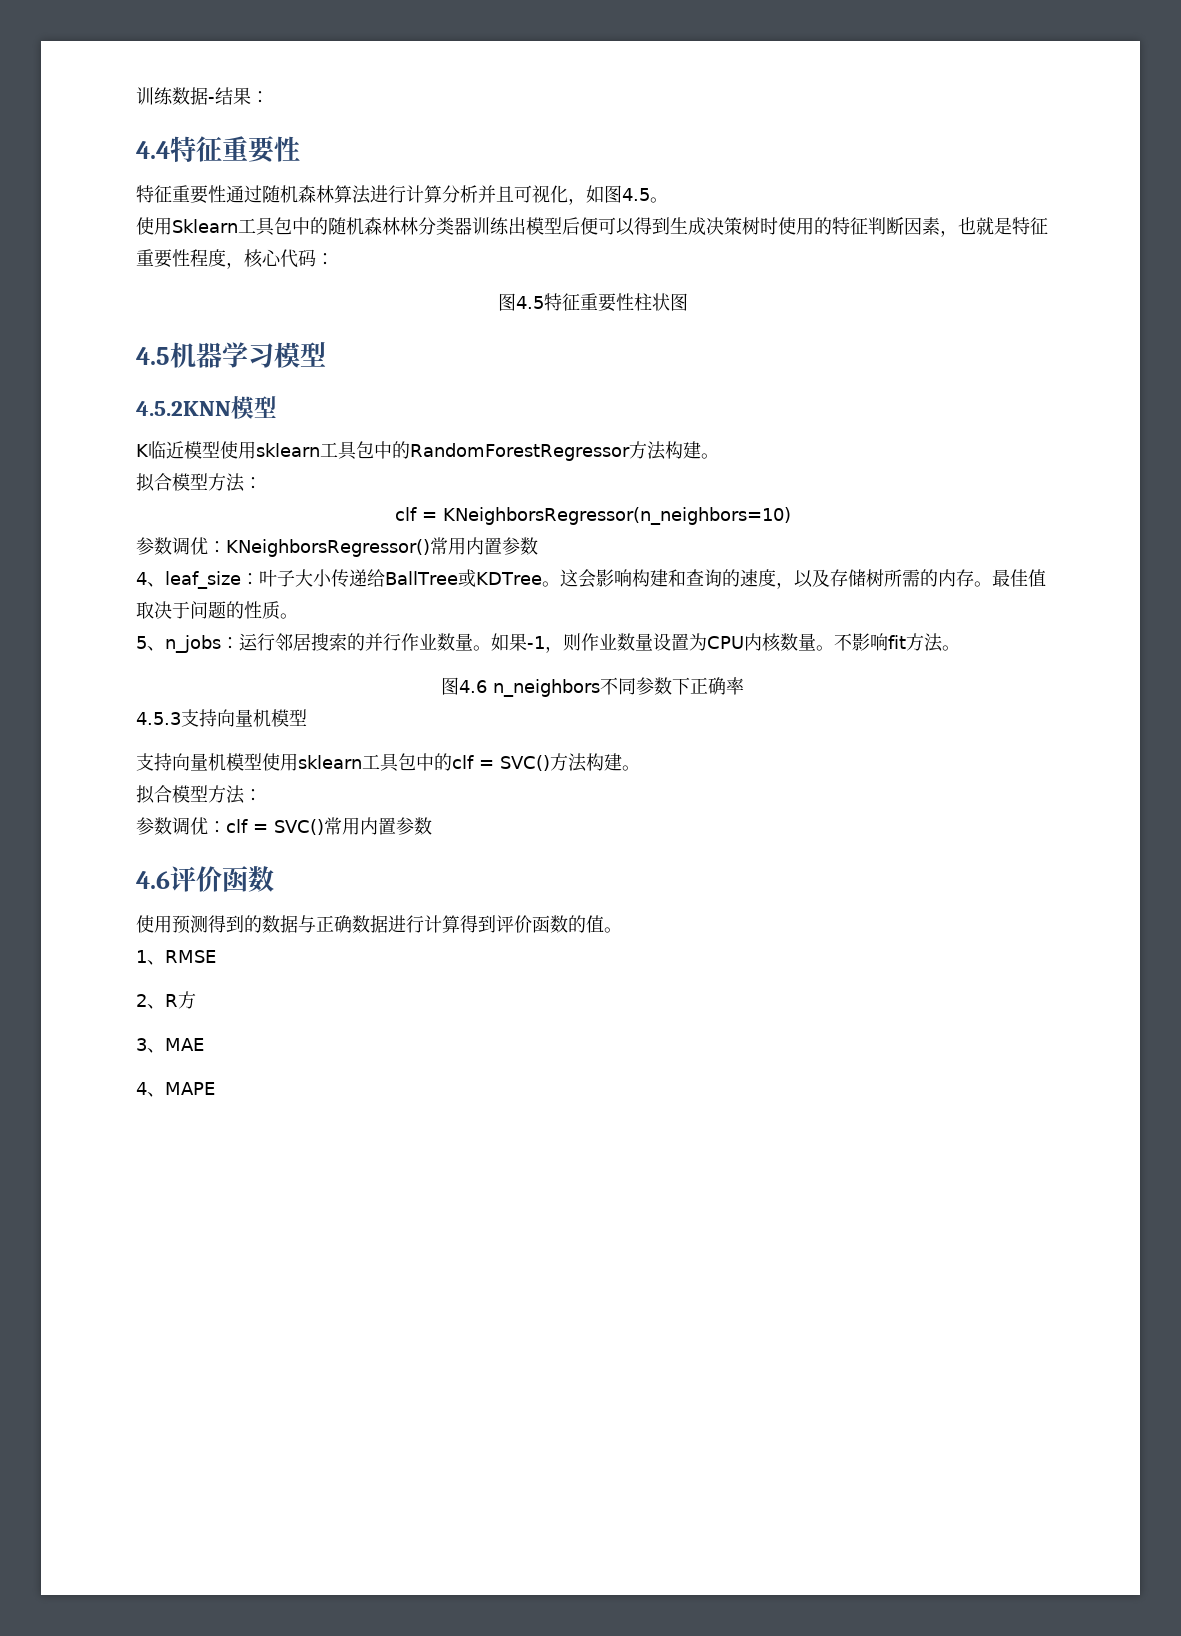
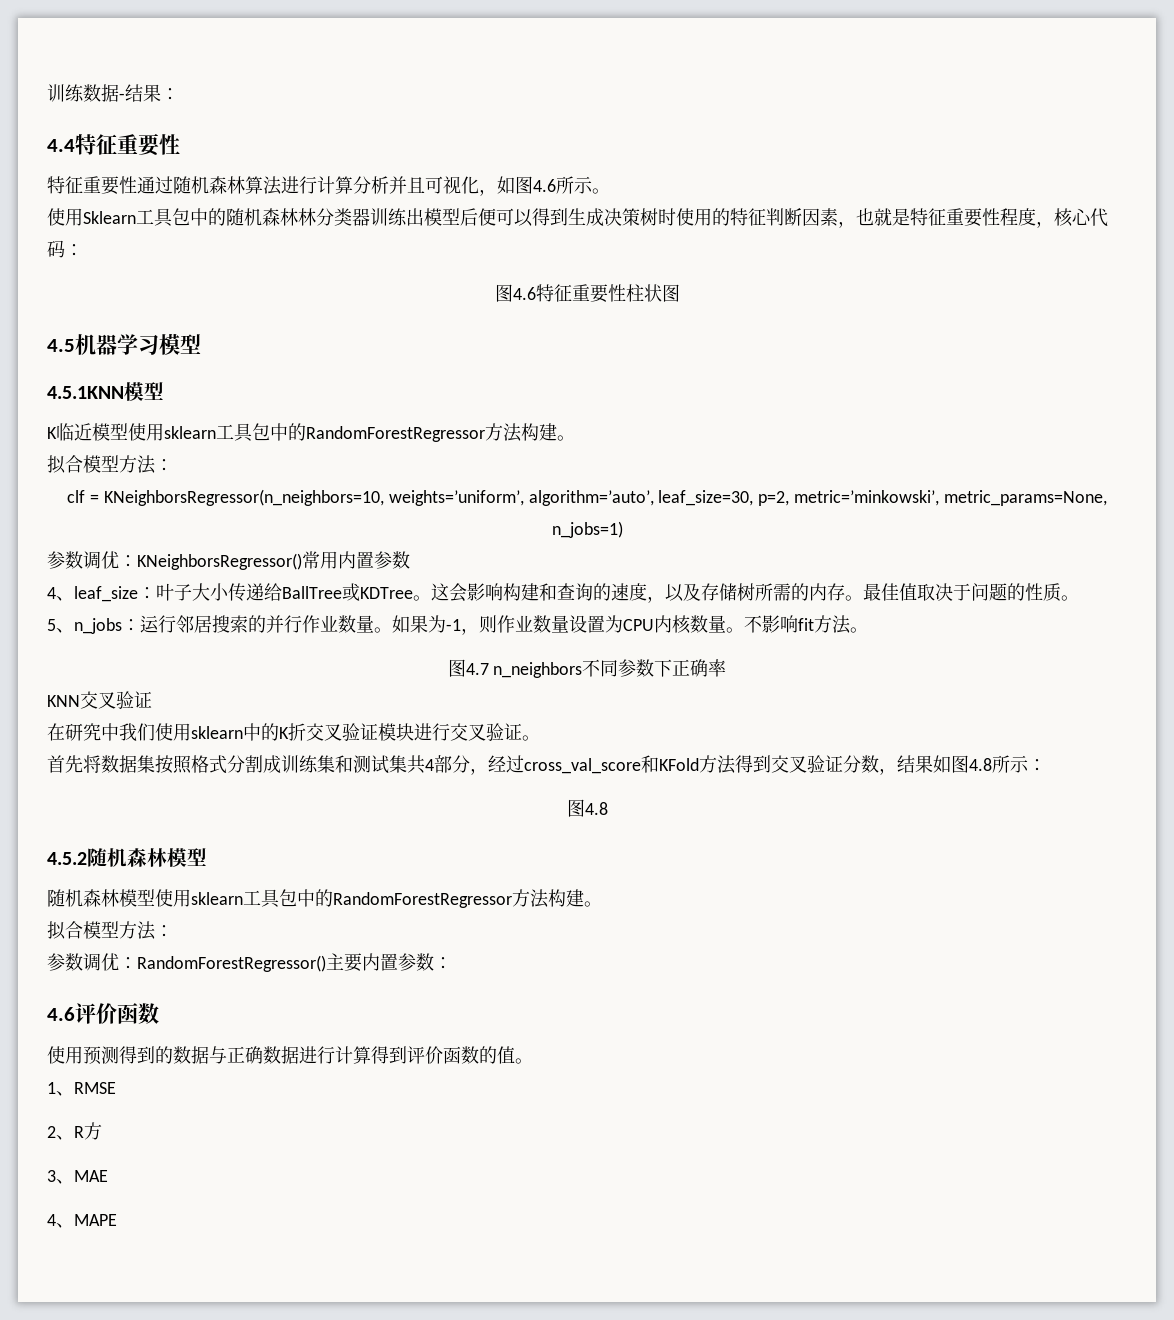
- 特征重要性通过随机森林算法进行计算分析并且可视化，如图4.5。
+ 特征重要性通过随机森林算法进行计算分析并且可视化，如图4.6所示。
- 图4.5特征重要性柱状图
+ 图4.6特征重要性柱状图
- 4.5.2KNN模型
+ 4.5.1KNN模型
- clf = KNeighborsRegressor(n_neighbors=10)
+ clf = KNeighborsRegressor(n_neighbors=10, weights=’uniform’, algorithm=’auto’, leaf_size=30, p=2, metric=’minkowski’, metric_params=None, n_jobs=1)
- 如果-1，则作业数量设置为CPU内核数量。
+ 如果为-1，则作业数量设置为CPU内核数量。
- 图4.6 n_neighbors不同参数下正确率
+ 图4.7 n_neighbors不同参数下正确率
- 4.5.3支持向量机模型
- 支持向量机模型使用sklearn工具包中的clf = SVC()方法构建。
+ KNN交叉验证
+ 在研究中我们使用sklearn中的K折交叉验证模块进行交叉验证。
+ 首先将数据集按照格式分割成训练集和测试集共4部分，经过cross_val_score和KFold方法得到交叉验证分数，结果如图4.8所示：
+ 图4.8
+ 4.5.2随机森林模型
+ 随机森林模型使用sklearn工具包中的RandomForestRegressor方法构建。
- 参数调优：clf = SVC()常用内置参数
+ 参数调优：RandomForestRegressor()主要内置参数：

